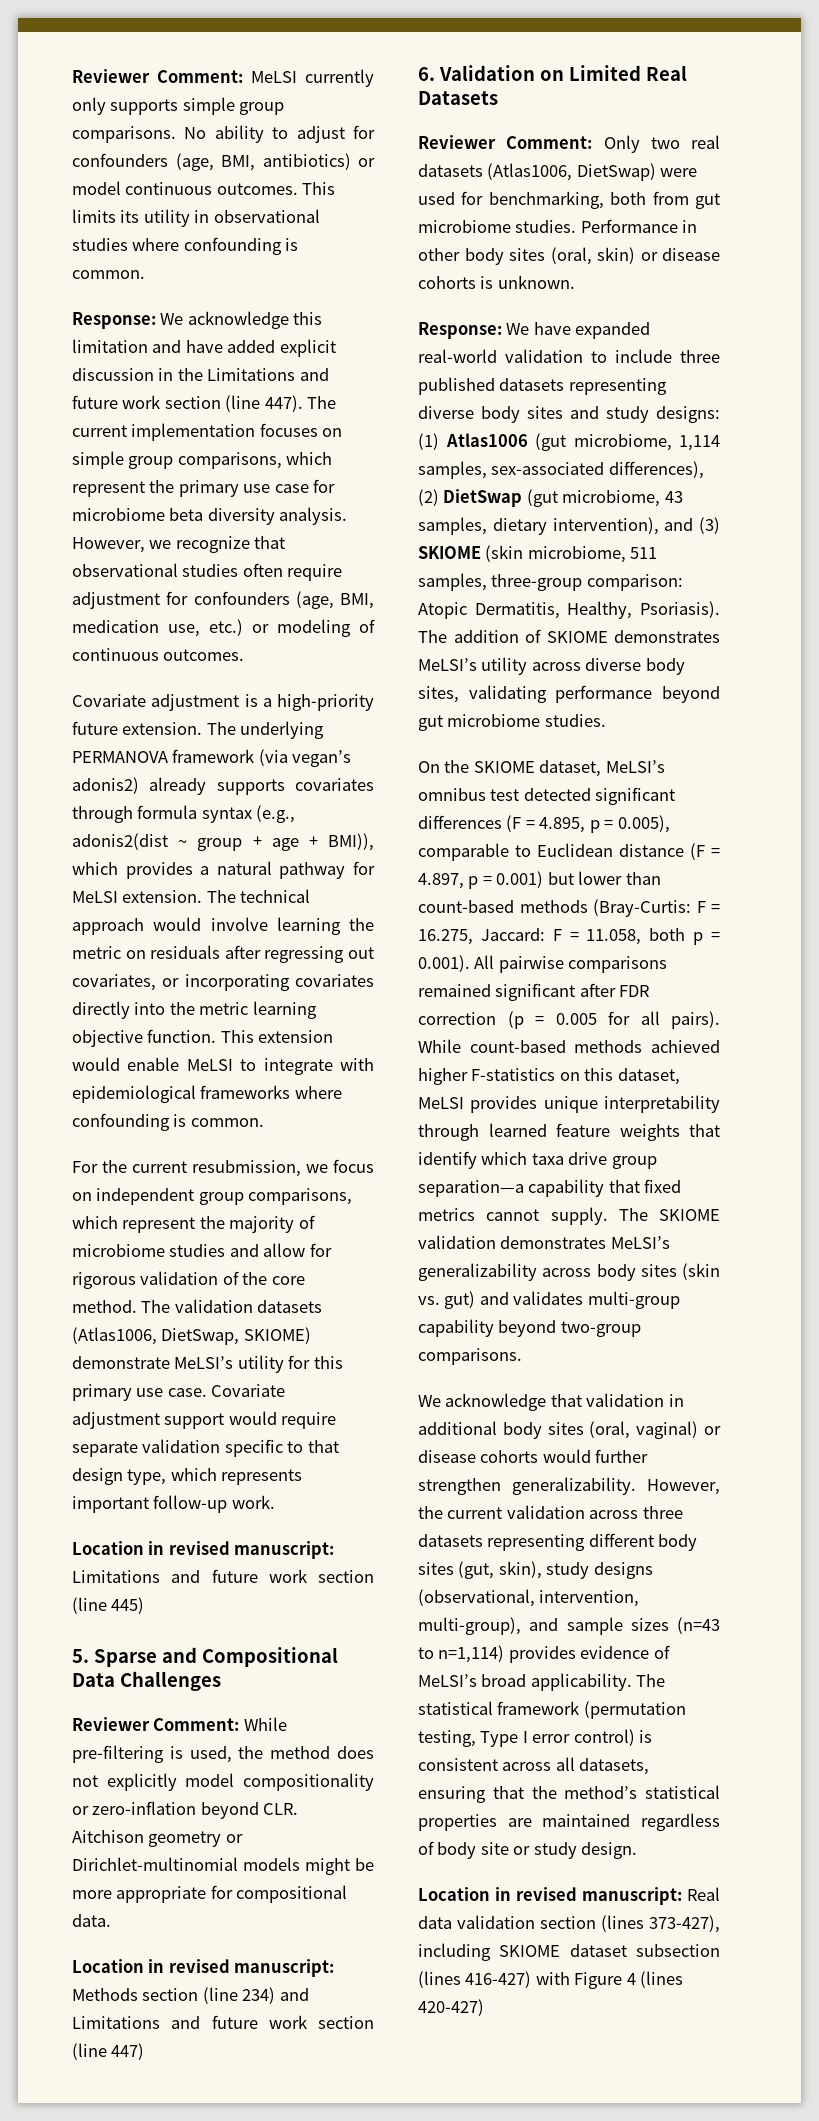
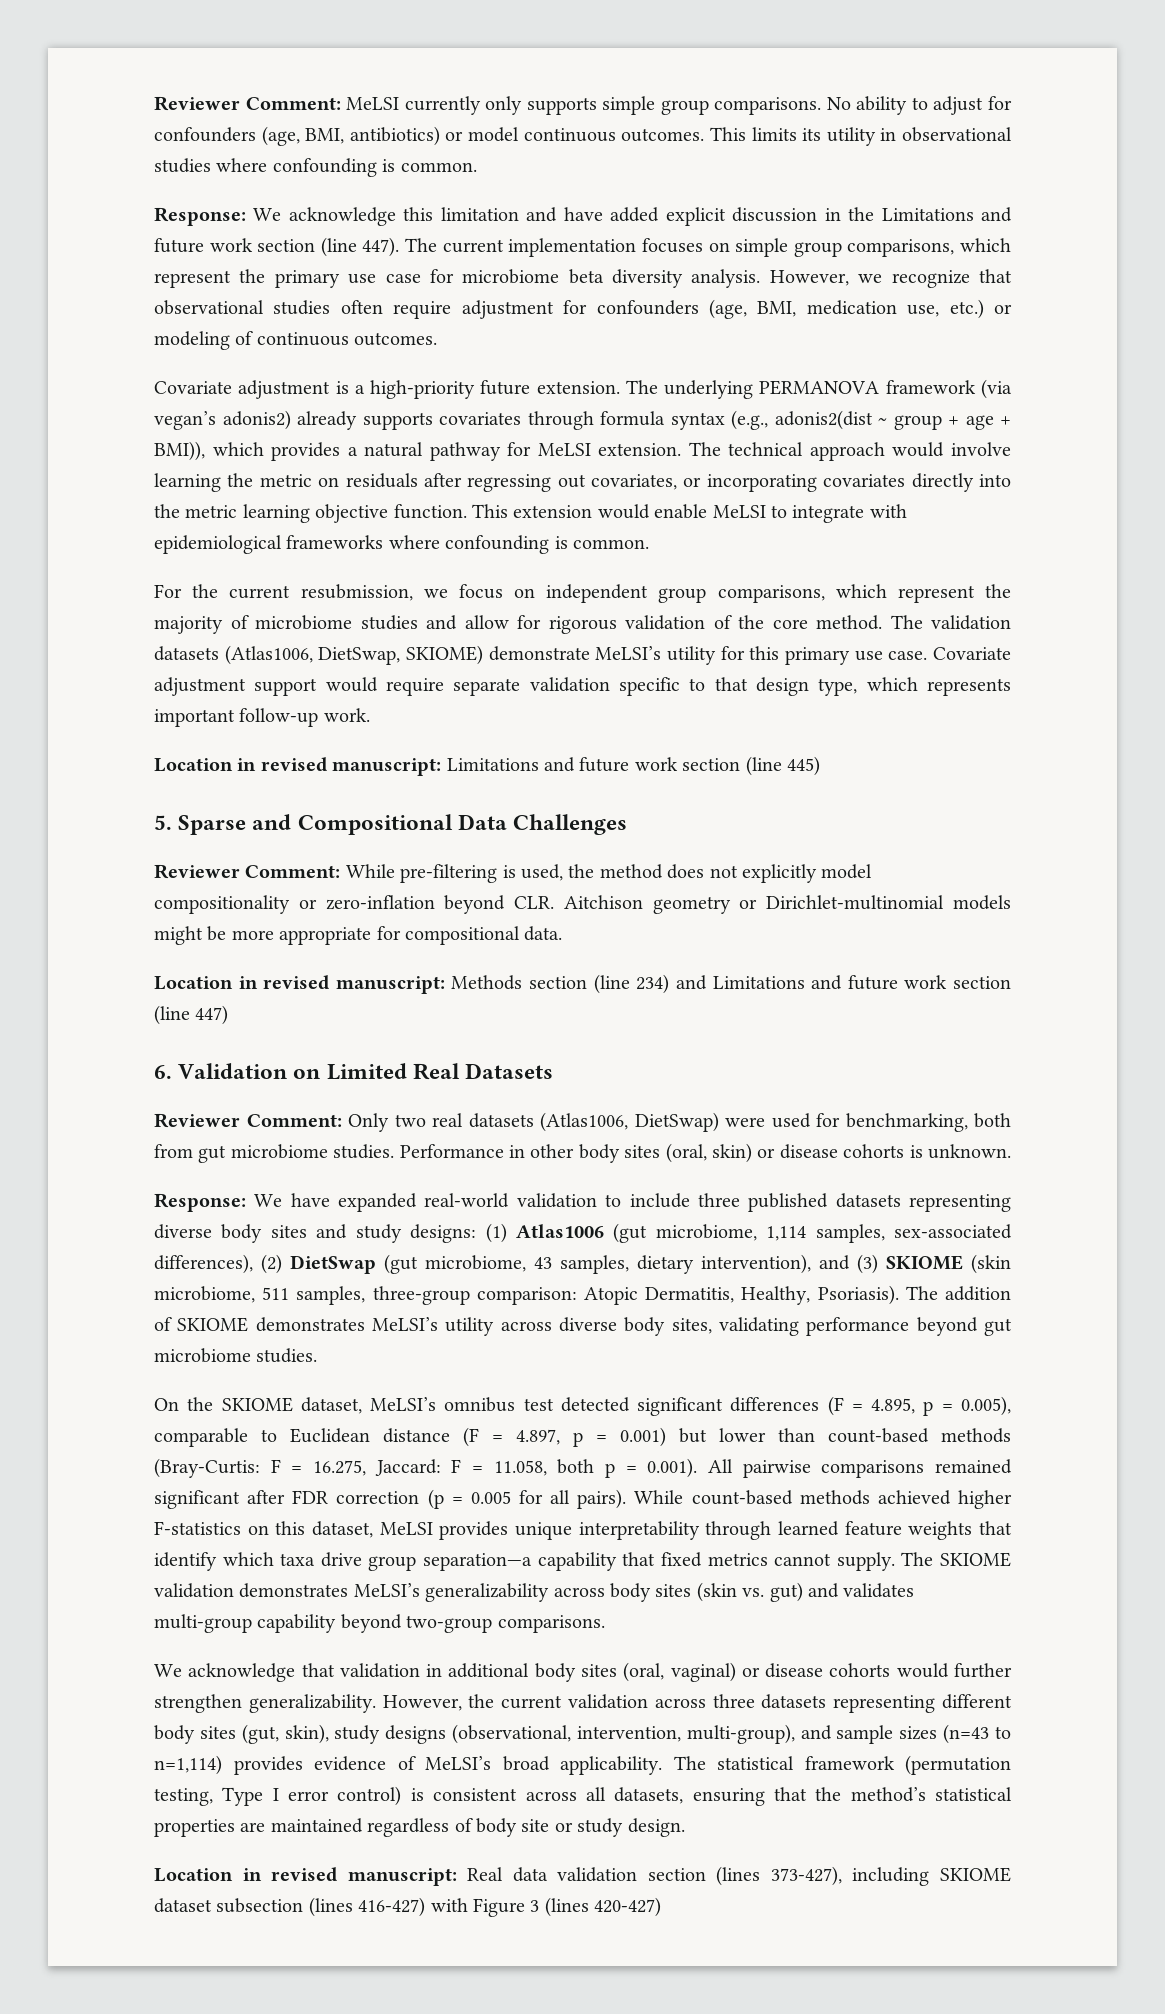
- Location in revised manuscript: Real data validation section (lines 373-427), including SKIOME dataset subsection (lines 416-427) with Figure 4 (lines 420-427)
+ Location in revised manuscript: Real data validation section (lines 373-427), including SKIOME dataset subsection (lines 416-427) with Figure 3 (lines 420-427)

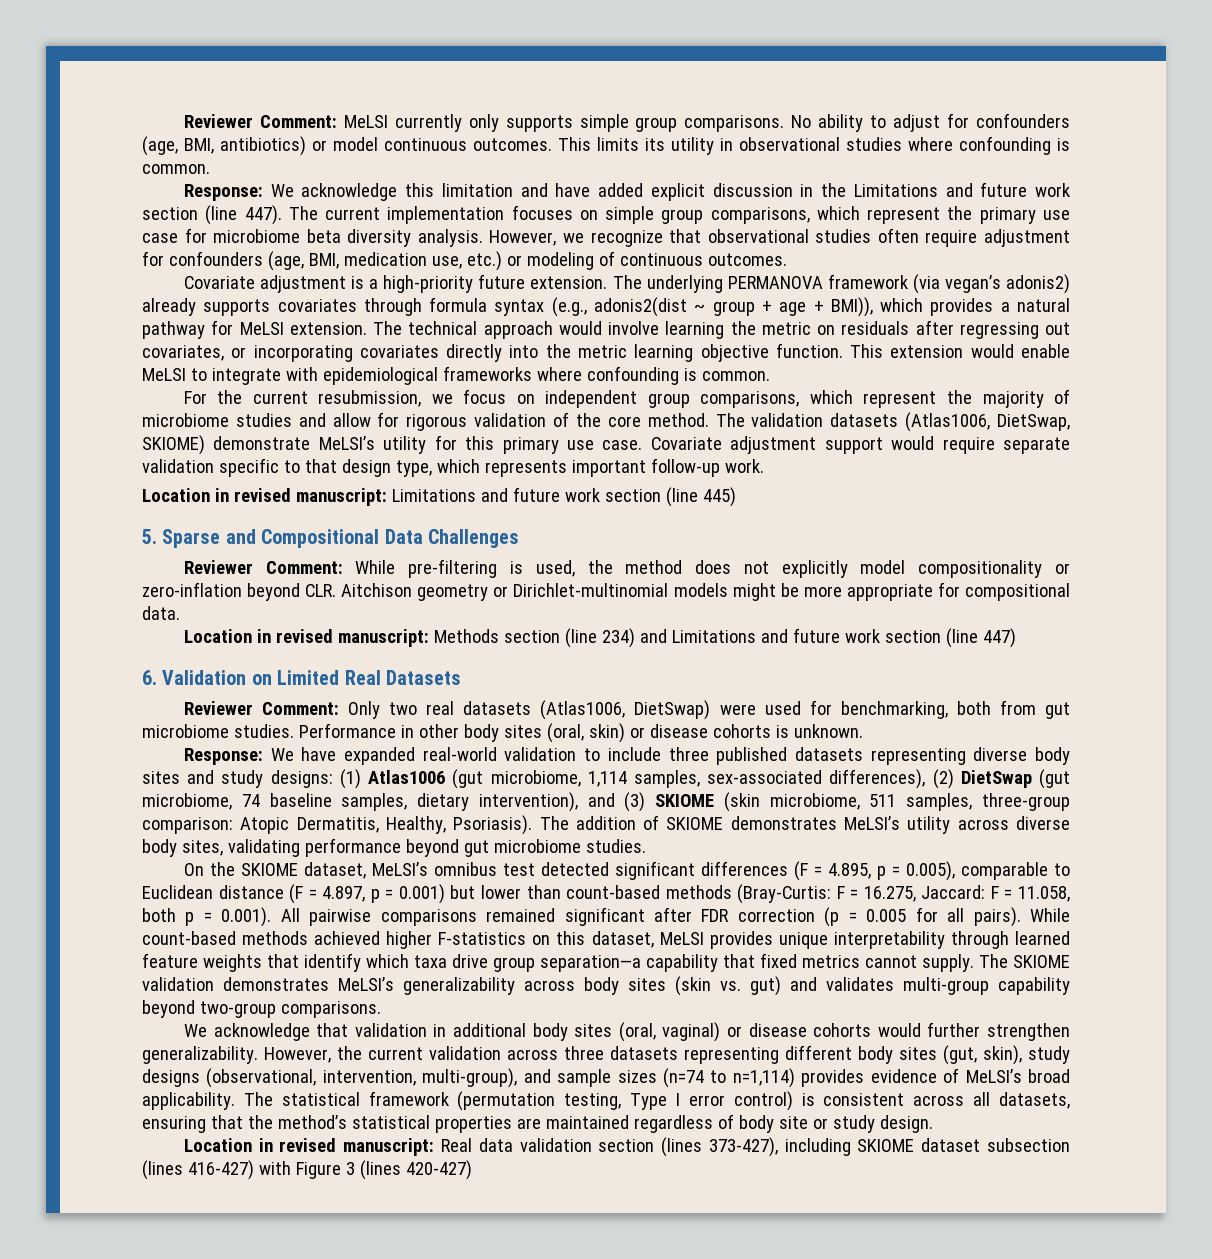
- Response: We have expanded real-world validation to include three published datasets representing diverse body sites and study designs: (1) Atlas1006 (gut microbiome, 1,114 samples, sex-associated differences), (2) DietSwap (gut microbiome, 43 samples, dietary intervention), and (3) SKIOME (skin microbiome, 511 samples, three-group comparison: Atopic Dermatitis, Healthy, Psoriasis).
+ Response: We have expanded real-world validation to include three published datasets representing diverse body sites and study designs: (1) Atlas1006 (gut microbiome, 1,114 samples, sex-associated differences), (2) DietSwap (gut microbiome, 74 baseline samples, dietary intervention), and (3) SKIOME (skin microbiome, 511 samples, three-group comparison: Atopic Dermatitis, Healthy, Psoriasis).
- However, the current validation across three datasets representing different body sites (gut, skin), study designs (observational, intervention, multi-group), and sample sizes (n=43 to n=1,114) provides evidence of MeLSI’s broad applicability.
+ However, the current validation across three datasets representing different body sites (gut, skin), study designs (observational, intervention, multi-group), and sample sizes (n=74 to n=1,114) provides evidence of MeLSI’s broad applicability.

